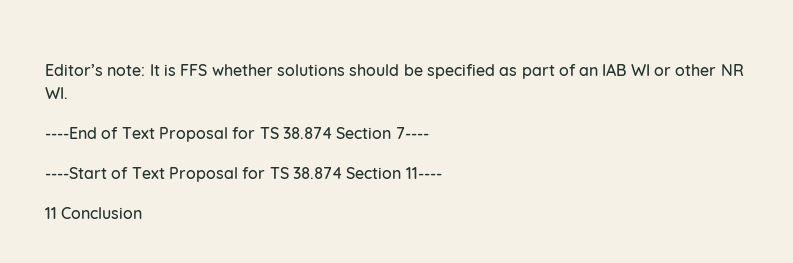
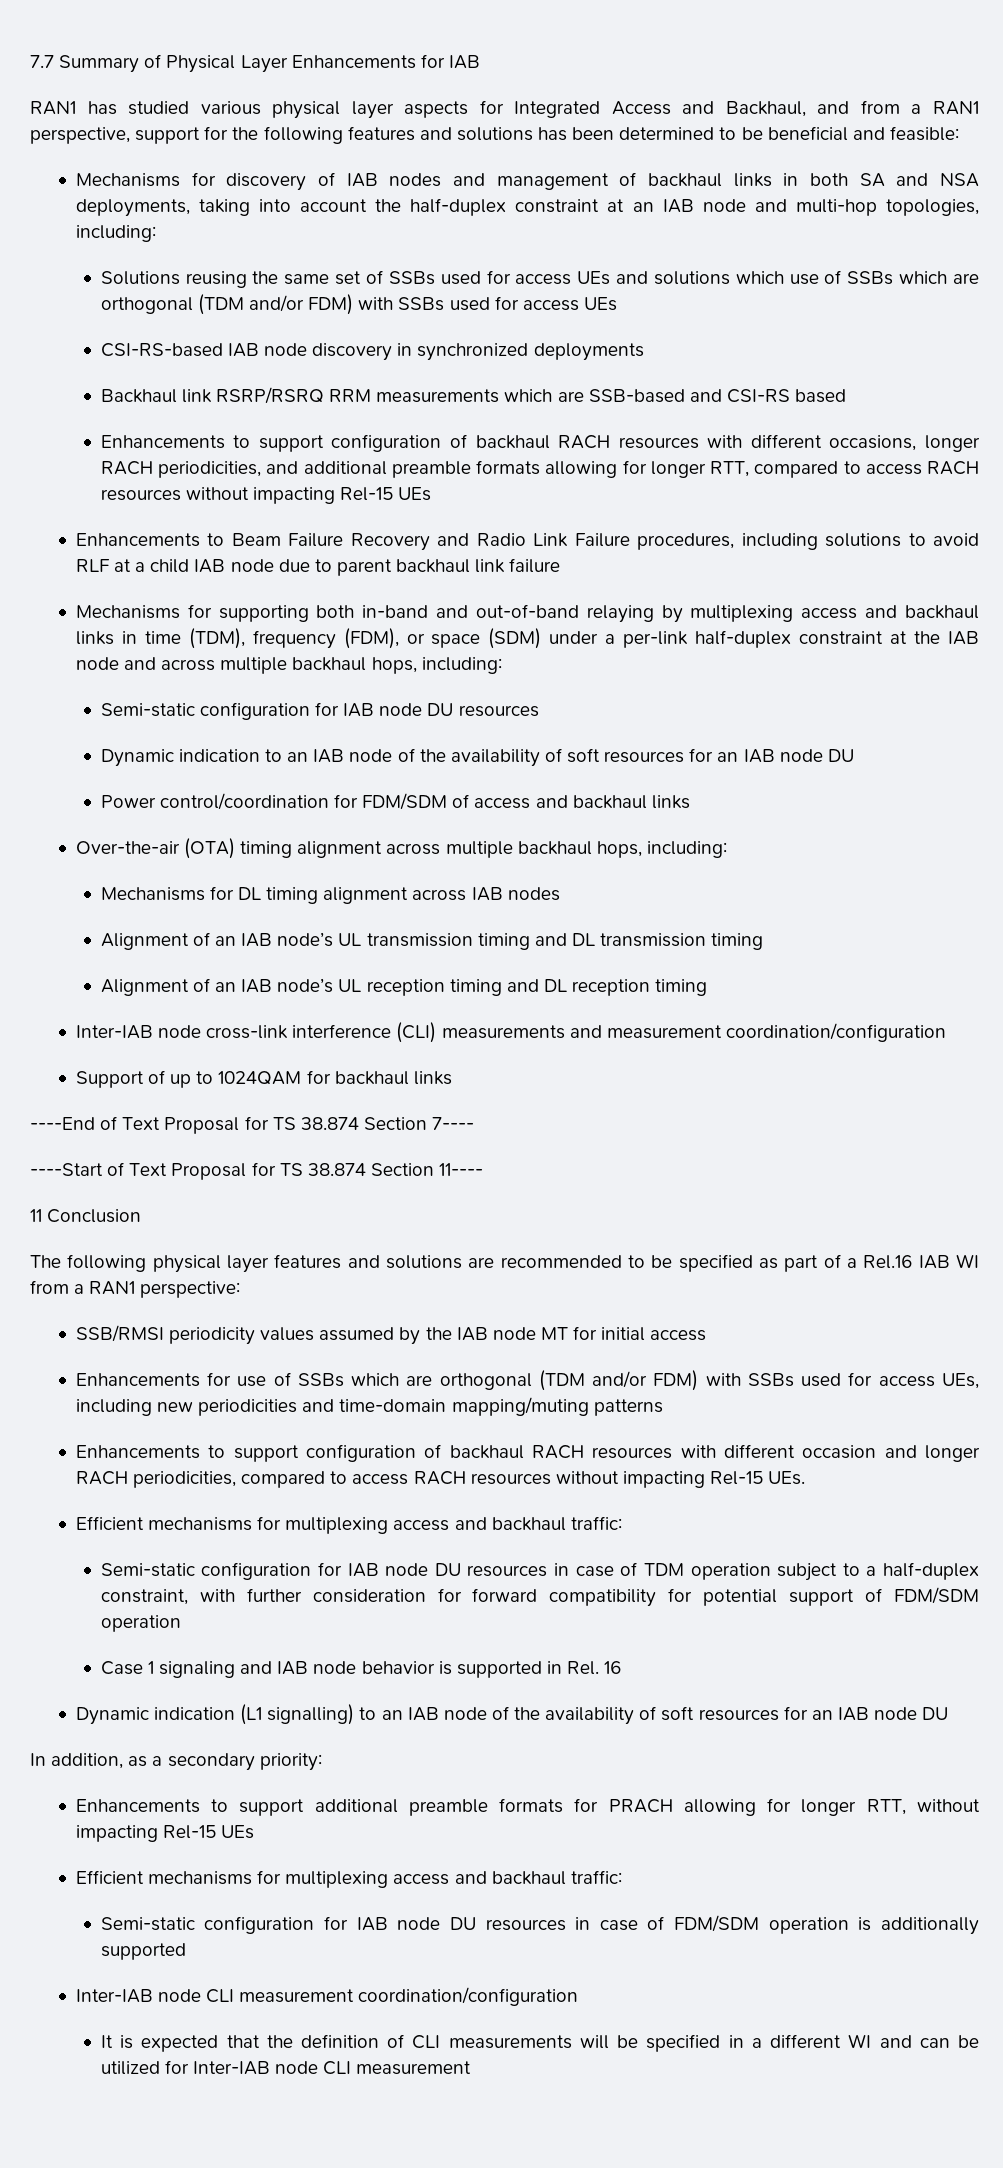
- Editor’s note: It is FFS whether solutions should be specified as part of an IAB WI or other NR WI.
+ 7.7 Summary of Physical Layer Enhancements for IAB
+ RAN1 has studied various physical layer aspects for Integrated Access and Backhaul, and from a RAN1 perspective, support for the following features and solutions has been determined to be beneficial and feasible:
+ Mechanisms for discovery of IAB nodes and management of backhaul links in both SA and NSA deployments, taking into account the half-duplex constraint at an IAB node and multi-hop topologies, including:
+ Solutions reusing the same set of SSBs used for access UEs and solutions which use of SSBs which are orthogonal (TDM and/or FDM) with SSBs used for access UEs
+ CSI-RS-based IAB node discovery in synchronized deployments
+ Backhaul link RSRP/RSRQ RRM measurements which are SSB-based and CSI-RS based
+ Enhancements to support configuration of backhaul RACH resources with different occasions, longer RACH periodicities, and additional preamble formats allowing for longer RTT, compared to access RACH resources without impacting Rel-15 UEs
+ Enhancements to Beam Failure Recovery and Radio Link Failure procedures, including solutions to avoid RLF at a child IAB node due to parent backhaul link failure
+ Mechanisms for supporting both in-band and out-of-band relaying by multiplexing access and backhaul links in time (TDM), frequency (FDM), or space (SDM) under a per-link half-duplex constraint at the IAB node and across multiple backhaul hops, including:
+ Semi-static configuration for IAB node DU resources
+ Dynamic indication to an IAB node of the availability of soft resources for an IAB node DU
+ Power control/coordination for FDM/SDM of access and backhaul links
+ Over-the-air (OTA) timing alignment across multiple backhaul hops, including:
+ Mechanisms for DL timing alignment across IAB nodes
+ Alignment of an IAB node’s UL transmission timing and DL transmission timing
+ Alignment of an IAB node’s UL reception timing and DL reception timing
+ Inter-IAB node cross-link interference (CLI) measurements and measurement coordination/configuration
+ Support of up to 1024QAM for backhaul links
+ The following physical layer features and solutions are recommended to be specified as part of a Rel.16 IAB WI from a RAN1 perspective:
+ SSB/RMSI periodicity values assumed by the IAB node MT for initial access
+ Enhancements for use of SSBs which are orthogonal (TDM and/or FDM) with SSBs used for access UEs, including new periodicities and time-domain mapping/muting patterns
+ Enhancements to support configuration of backhaul RACH resources with different occasion and longer RACH periodicities, compared to access RACH resources without impacting Rel-15 UEs.
+ Efficient mechanisms for multiplexing access and backhaul traffic:
+ Semi-static configuration for IAB node DU resources in case of TDM operation subject to a half-duplex constraint, with further consideration for forward compatibility for potential support of FDM/SDM operation
+ Case 1 signaling and IAB node behavior is supported in Rel. 16
+ Dynamic indication (L1 signalling) to an IAB node of the availability of soft resources for an IAB node DU
+ In addition, as a secondary priority:
+ Enhancements to support additional preamble formats for PRACH allowing for longer RTT, without impacting Rel-15 UEs
+ Efficient mechanisms for multiplexing access and backhaul traffic:
+ Semi-static configuration for IAB node DU resources in case of FDM/SDM operation is additionally supported
+ Inter-IAB node CLI measurement coordination/configuration
+ It is expected that the definition of CLI measurements will be specified in a different WI and can be utilized for Inter-IAB node CLI measurement

